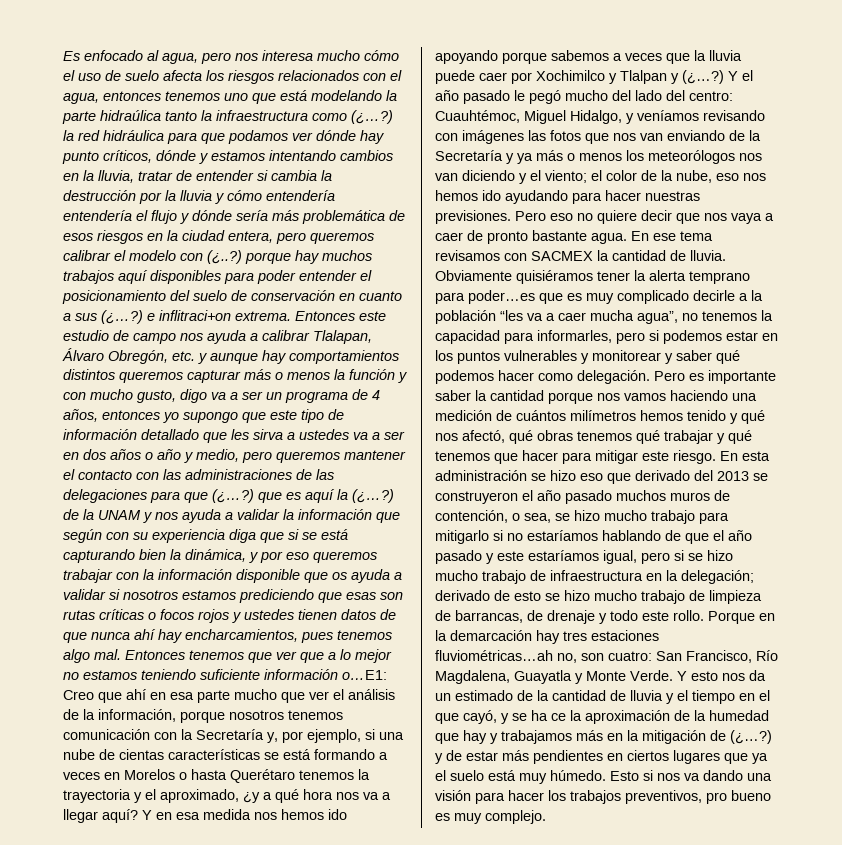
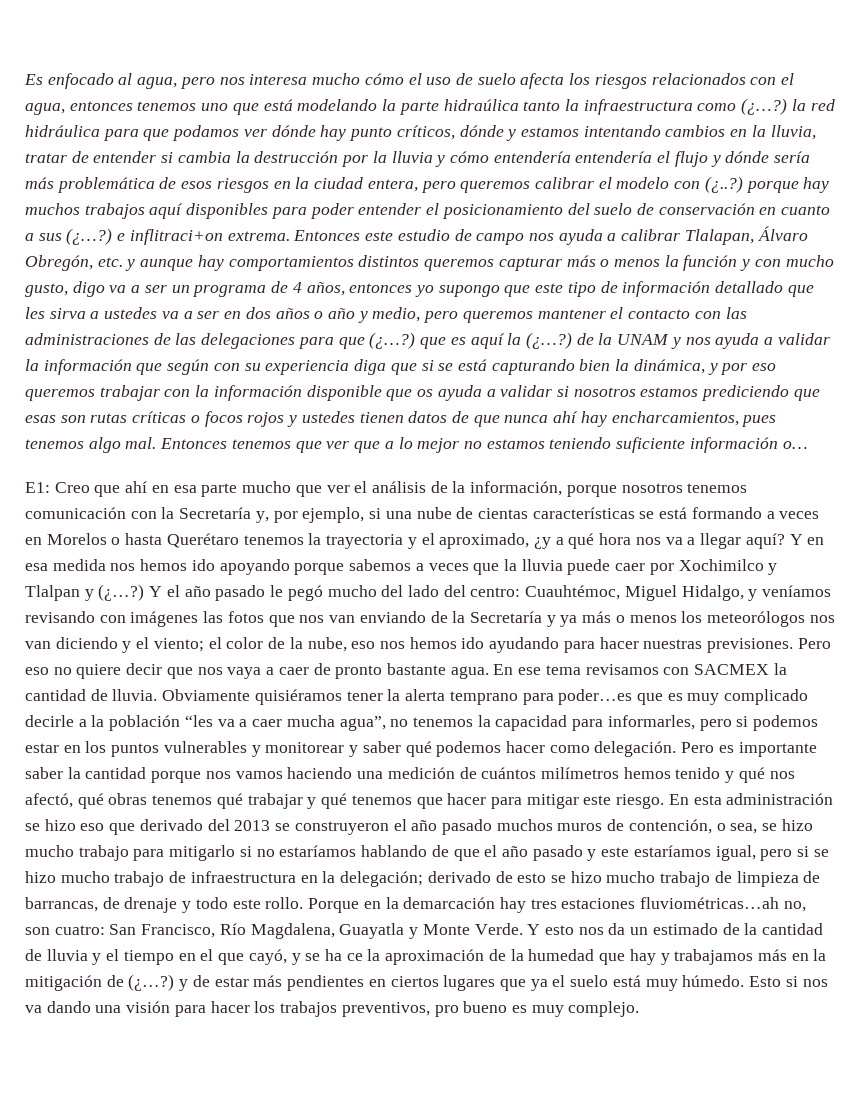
- Entonces tenemos que ver que a lo mejor no estamos teniendo suficiente información o…E1:
+ Entonces tenemos que ver que a lo mejor no estamos teniendo suficiente información o…
+ E1:

